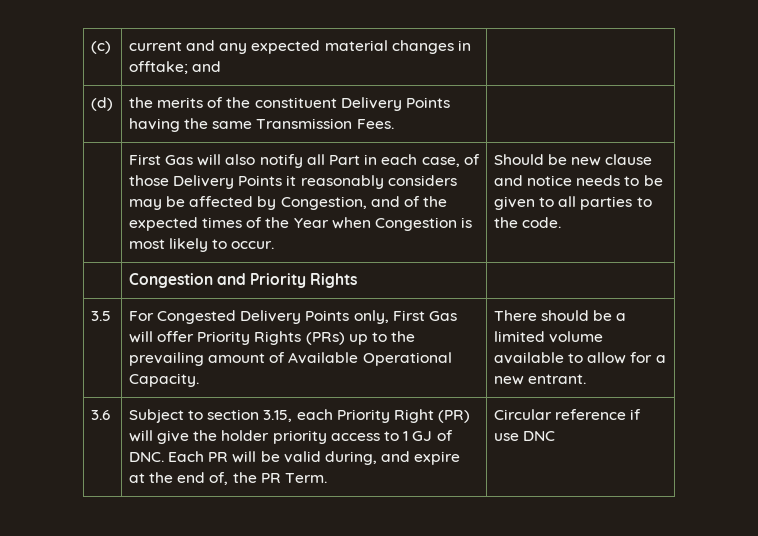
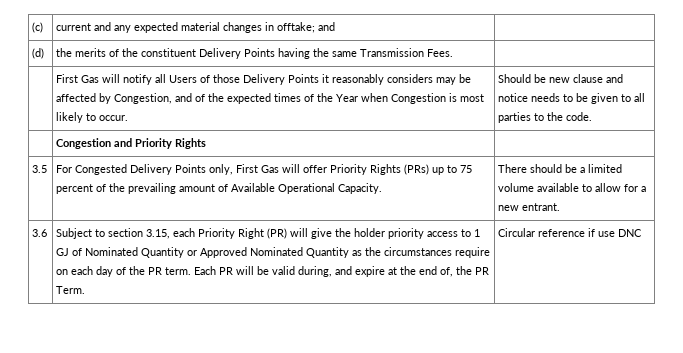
- First Gas will also notify all Part in each case, of those Delivery Points it reasonably considers may be affected by Congestion, and of the expected times of the Year when Congestion is most likely to occur.
+ First Gas will notify all Users of those Delivery Points it reasonably considers may be affected by Congestion, and of the expected times of the Year when Congestion is most likely to occur.
- 3.5 | For Congested Delivery Points only, First Gas will offer Priority Rights (PRs) up to the prevailing amount of Available Operational Capacity. | There should be a limited volume available to allow for a new entrant.
+ 3.5 | For Congested Delivery Points only, First Gas will offer Priority Rights (PRs) up to 75 percent of the prevailing amount of Available Operational Capacity. | There should be a limited volume available to allow for a new entrant.
- Subject to section 3.15, each Priority Right (PR) will give the holder priority access to 1 GJ of DNC. Each PR will be valid during, and expire at the end of, the PR Term.
+ Subject to section 3.15, each Priority Right (PR) will give the holder priority access to 1 GJ of Nominated Quantity or Approved Nominated Quantity as the circumstances require on each day of the PR term. Each PR will be valid during, and expire at the end of, the PR Term.

